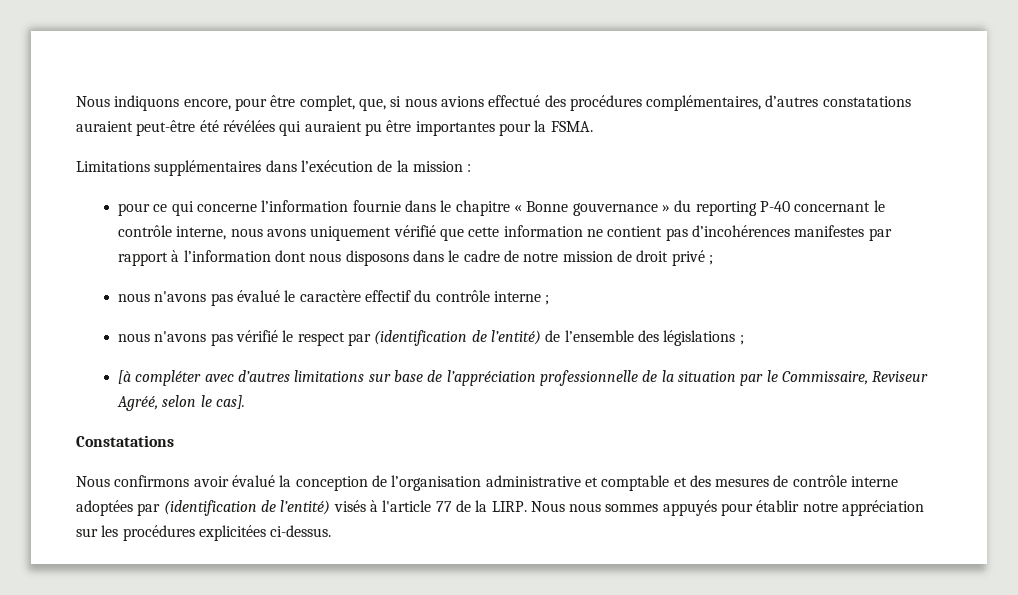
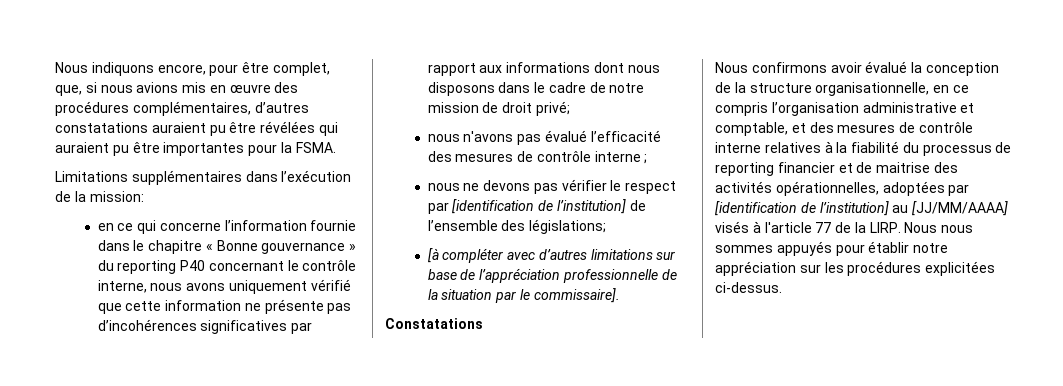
- Nous indiquons encore, pour être complet, que, si nous avions effectué des procédures complémentaires, d’autres constatations auraient peut-être été révélées qui auraient pu être importantes pour la FSMA.
+ Nous indiquons encore, pour être complet, que, si nous avions mis en œuvre des procédures complémentaires, d’autres constatations auraient pu être révélées qui auraient pu être importantes pour la FSMA.
- Limitations supplémentaires dans l’exécution de la mission :
- pour ce qui concerne l’information fournie dans le chapitre « Bonne gouvernance » du reporting P-40 concernant le contrôle interne, nous avons uniquement vérifié que cette information ne contient pas d’incohérences manifestes par rapport à l’information dont nous disposons dans le cadre de notre mission de droit privé ;
+ Limitations supplémentaires dans l’exécution de la mission:
+ en ce qui concerne l’information fournie dans le chapitre « Bonne gouvernance » du reporting P40 concernant le contrôle interne, nous avons uniquement vérifié que cette information ne présente pas d’incohérences significatives par rapport aux informations dont nous disposons dans le cadre de notre mission de droit privé;
- nous n'avons pas évalué le caractère effectif du contrôle interne ;
+ nous n'avons pas évalué l’efficacité des mesures de contrôle interne ;
- nous n'avons pas vérifié le respect par (identification de l’entité) de l’ensemble des législations ;
+ nous ne devons pas vérifier le respect par [identification de l’institution] de l’ensemble des législations;
- [à compléter avec d’autres limitations sur base de l’appréciation professionnelle de la situation par le Commissaire, Reviseur Agréé, selon le cas].
+ [à compléter avec d’autres limitations sur base de l’appréciation professionnelle de la situation par le commissaire].
- Nous confirmons avoir évalué la conception de l’organisation administrative et comptable et des mesures de contrôle interne adoptées par (identification de l’entité) visés à l'article 77 de la LIRP.
+ Nous confirmons avoir évalué la conception de la structure organisationnelle, en ce compris l’organisation administrative et comptable, et des mesures de contrôle interne relatives à la fiabilité du processus de reporting financier et de maitrise des activités opérationnelles, adoptées par [identification de l’institution] au [JJ/MM/AAAA] visés à l'article 77 de la LIRP.

